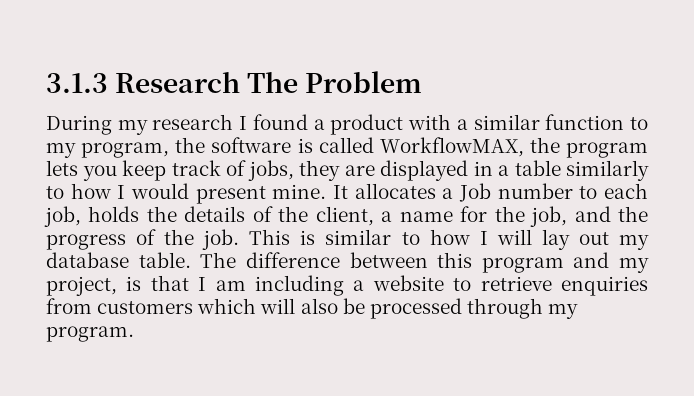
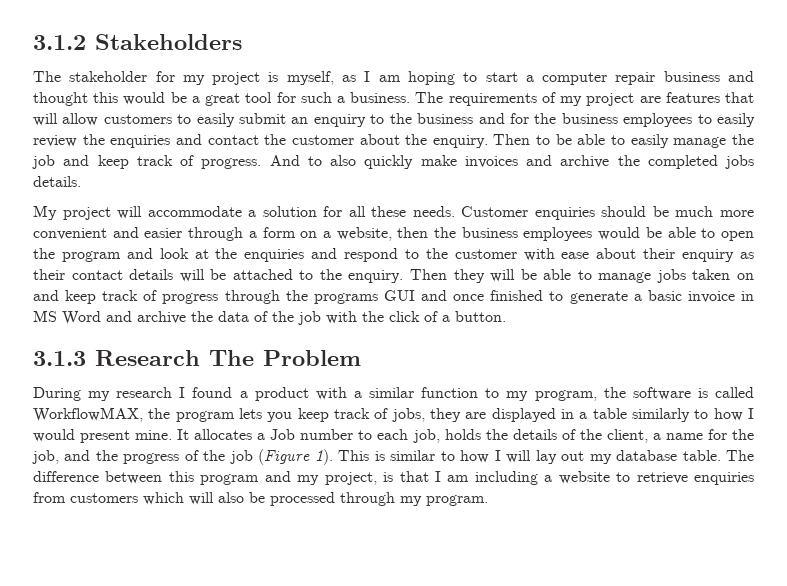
+ 3.1.2 Stakeholders
+ The stakeholder for my project is myself, as I am hoping to start a computer repair business and thought this would be a great tool for such a business. The requirements of my project are features that will allow customers to easily submit an enquiry to the business and for the business employees to easily review the enquiries and contact the customer about the enquiry. Then to be able to easily manage the job and keep track of progress. And to also quickly make invoices and archive the completed jobs details.
+ My project will accommodate a solution for all these needs. Customer enquiries should be much more convenient and easier through a form on a website, then the business employees would be able to open the program and look at the enquiries and respond to the customer with ease about their enquiry as their contact details will be attached to the enquiry. Then they will be able to manage jobs taken on and keep track of progress through the programs GUI and once finished to generate a basic invoice in MS Word and archive the data of the job with the click of a button.
- It allocates a Job number to each job, holds the details of the client, a name for the job, and the progress of the job.
+ It allocates a Job number to each job, holds the details of the client, a name for the job, and the progress of the job (Figure 1).

